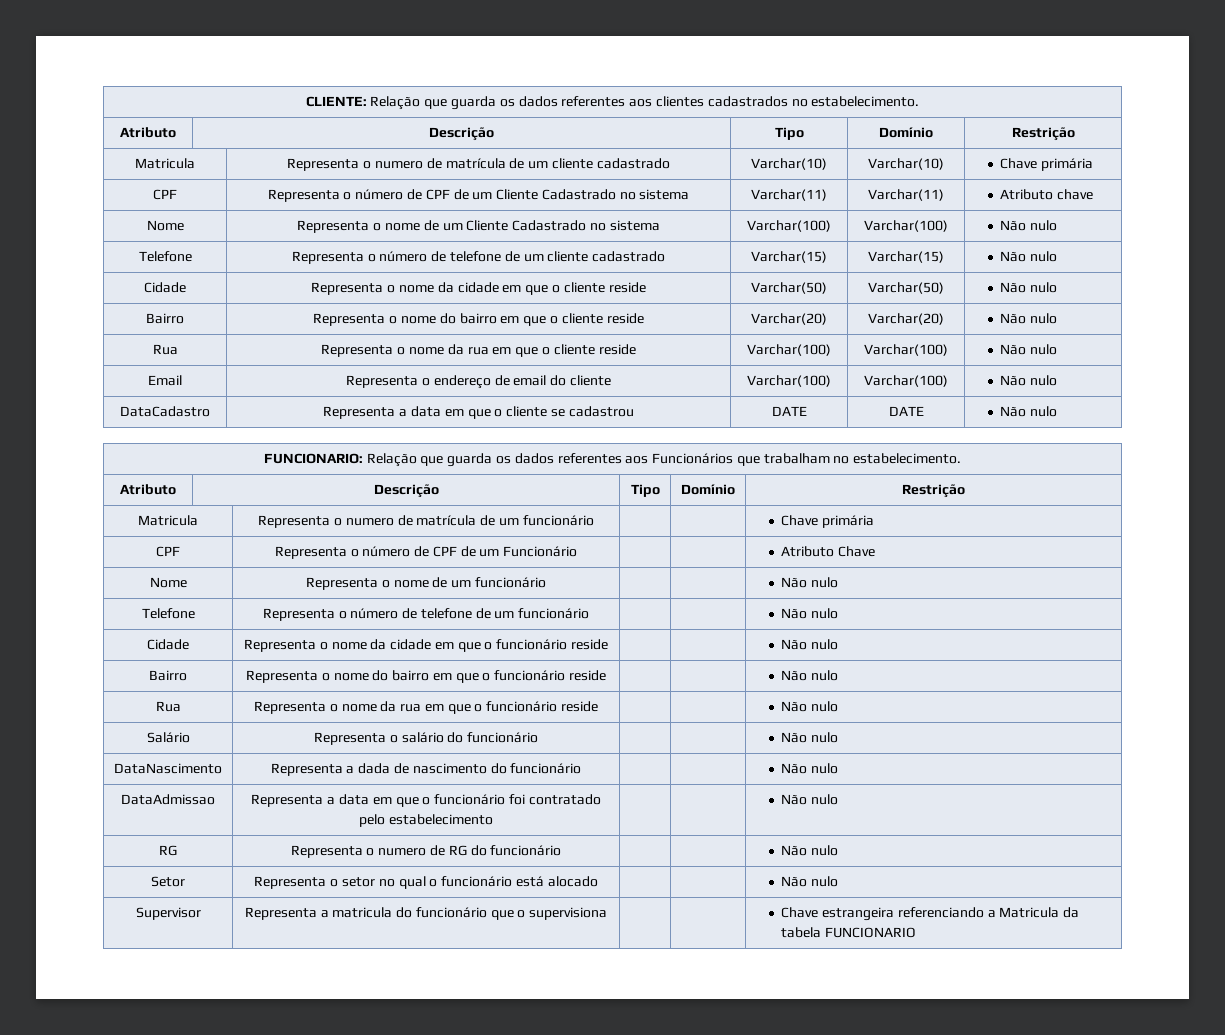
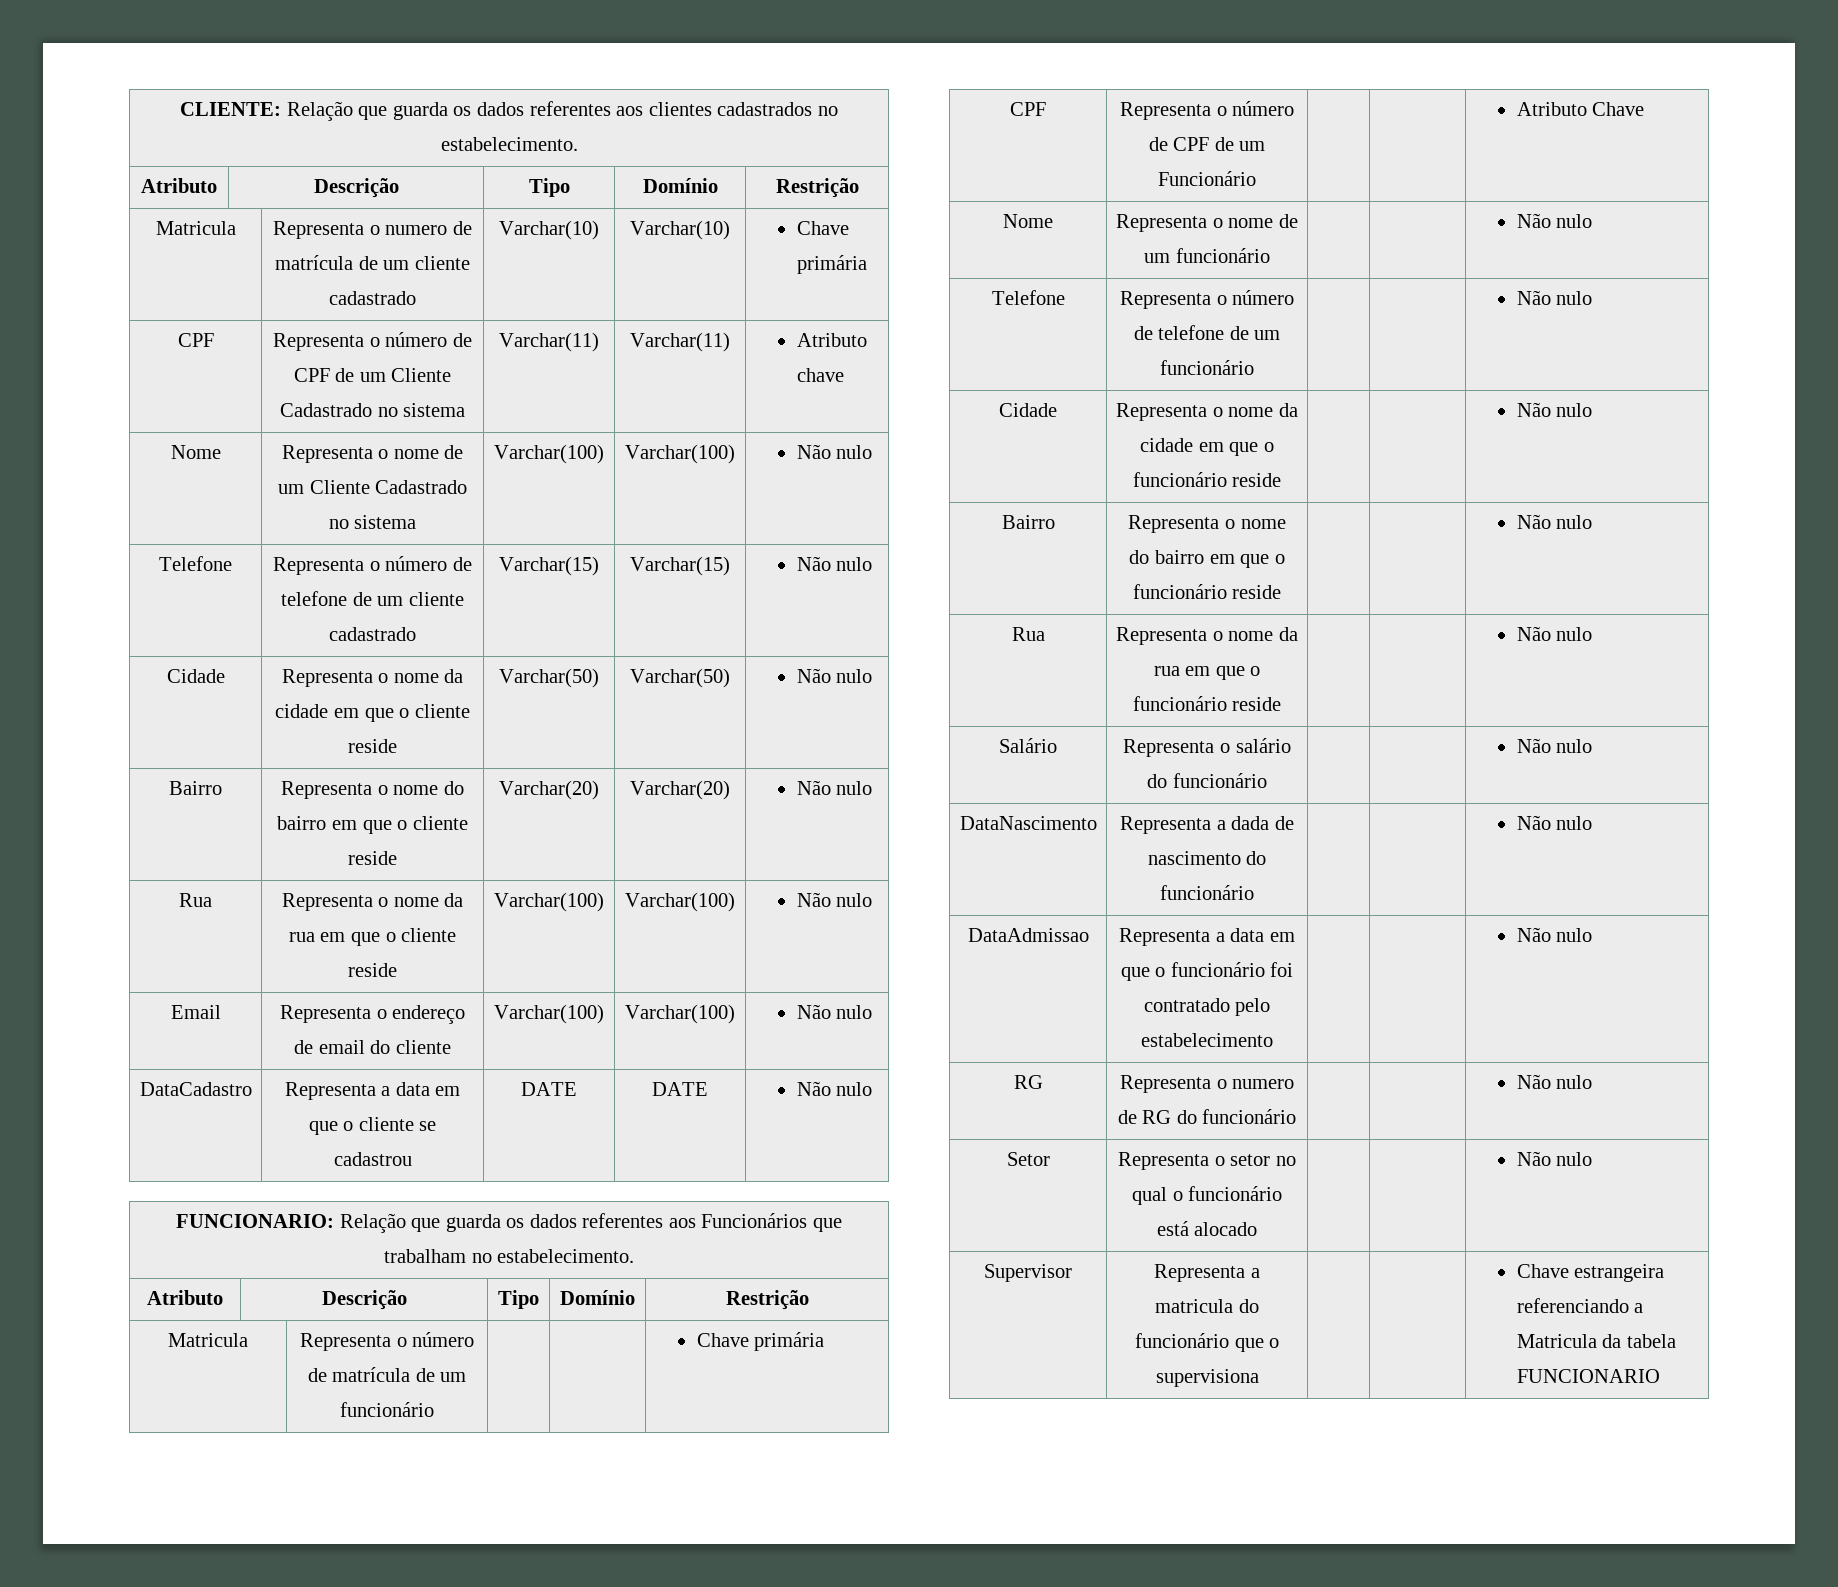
- Matricula | Representa o numero de matrícula de um funcionário | | | Chave primária
+ Matricula | Representa o número de matrícula de um funcionário | | | Chave primária

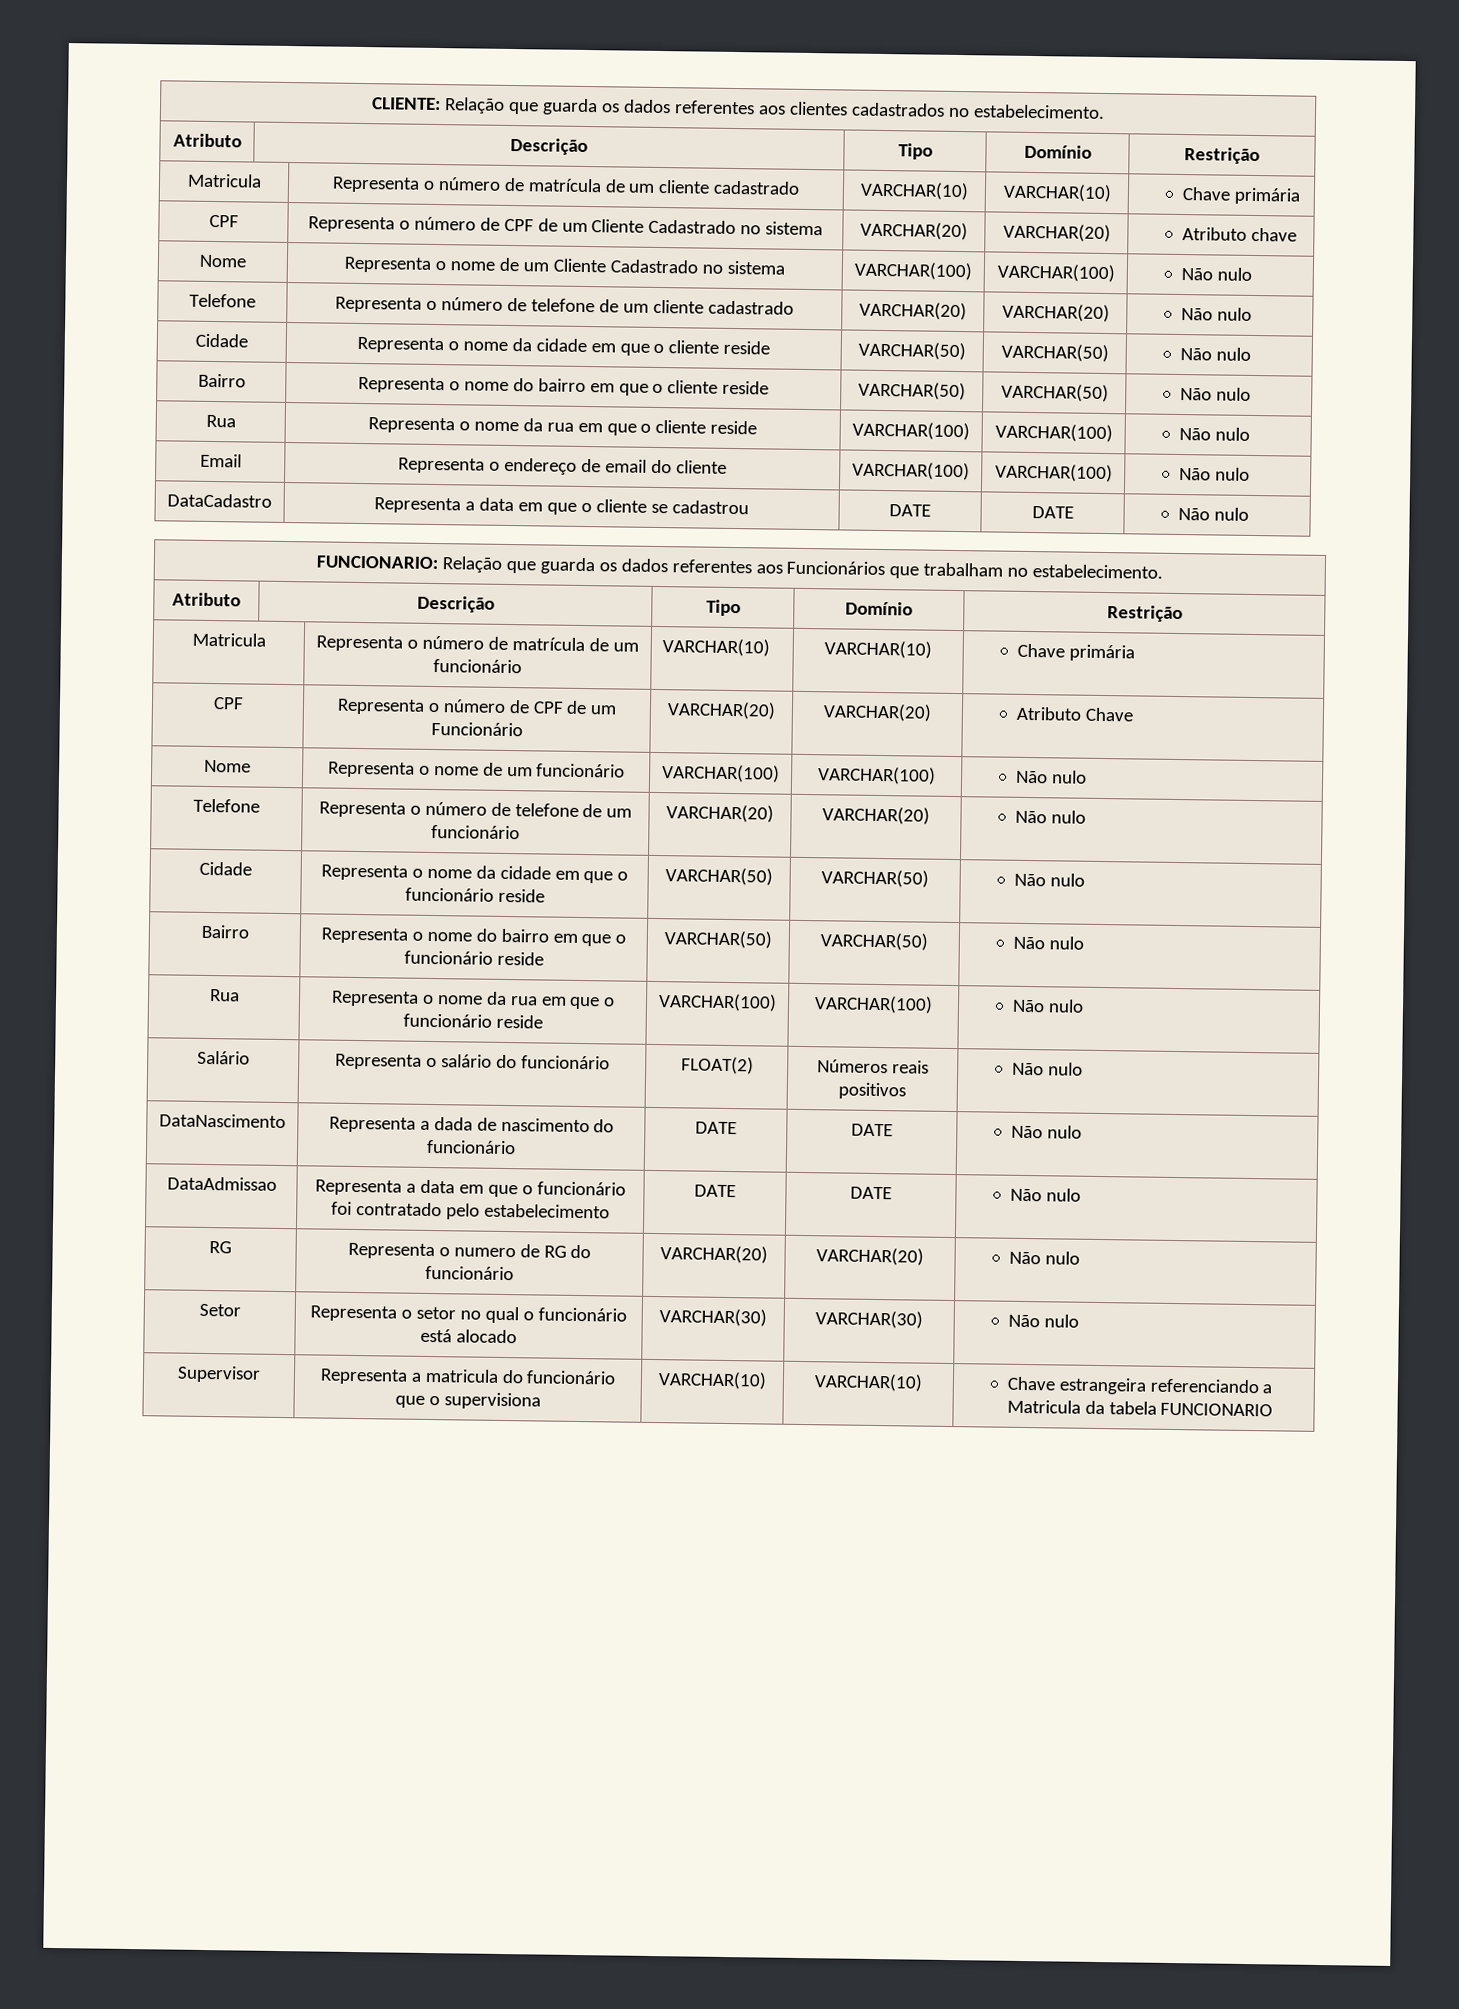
- Matricula | Representa o numero de matrícula de um cliente cadastrado | Varchar(10) | Varchar(10) | Chave primária
+ Matricula | Representa o número de matrícula de um cliente cadastrado | VARCHAR(10) | VARCHAR(10) | Chave primária
- CPF | Representa o número de CPF de um Cliente Cadastrado no sistema | Varchar(11) | Varchar(11) | Atributo chave
+ CPF | Representa o número de CPF de um Cliente Cadastrado no sistema | VARCHAR(20) | VARCHAR(20) | Atributo chave
- Nome | Representa o nome de um Cliente Cadastrado no sistema | Varchar(100) | Varchar(100) | Não nulo
+ Nome | Representa o nome de um Cliente Cadastrado no sistema | VARCHAR(100) | VARCHAR(100) | Não nulo
- Telefone | Representa o número de telefone de um cliente cadastrado | Varchar(15) | Varchar(15) | Não nulo
+ Telefone | Representa o número de telefone de um cliente cadastrado | VARCHAR(20) | VARCHAR(20) | Não nulo
- Cidade | Representa o nome da cidade em que o cliente reside | Varchar(50) | Varchar(50) | Não nulo
+ Cidade | Representa o nome da cidade em que o cliente reside | VARCHAR(50) | VARCHAR(50) | Não nulo
- Bairro | Representa o nome do bairro em que o cliente reside | Varchar(20) | Varchar(20) | Não nulo
+ Bairro | Representa o nome do bairro em que o cliente reside | VARCHAR(50) | VARCHAR(50) | Não nulo
- Rua | Representa o nome da rua em que o cliente reside | Varchar(100) | Varchar(100) | Não nulo
+ Rua | Representa o nome da rua em que o cliente reside | VARCHAR(100) | VARCHAR(100) | Não nulo
- Email | Representa o endereço de email do cliente | Varchar(100) | Varchar(100) | Não nulo
+ Email | Representa o endereço de email do cliente | VARCHAR(100) | VARCHAR(100) | Não nulo
- Matricula | Representa o número de matrícula de um funcionário | | | Chave primária
+ Matricula | Representa o número de matrícula de um funcionário | VARCHAR(10) | VARCHAR(10) | Chave primária
- CPF | Representa o número de CPF de um Funcionário | | | Atributo Chave
+ CPF | Representa o número de CPF de um Funcionário | VARCHAR(20) | VARCHAR(20) | Atributo Chave
- Nome | Representa o nome de um funcionário | | | Não nulo
+ Nome | Representa o nome de um funcionário | VARCHAR(100) | VARCHAR(100) | Não nulo
- Telefone | Representa o número de telefone de um funcionário | | | Não nulo
+ Telefone | Representa o número de telefone de um funcionário | VARCHAR(20) | VARCHAR(20) | Não nulo
- Cidade | Representa o nome da cidade em que o funcionário reside | | | Não nulo
+ Cidade | Representa o nome da cidade em que o funcionário reside | VARCHAR(50) | VARCHAR(50) | Não nulo
- Bairro | Representa o nome do bairro em que o funcionário reside | | | Não nulo
+ Bairro | Representa o nome do bairro em que o funcionário reside | VARCHAR(50) | VARCHAR(50) | Não nulo
- Rua | Representa o nome da rua em que o funcionário reside | | | Não nulo
+ Rua | Representa o nome da rua em que o funcionário reside | VARCHAR(100) | VARCHAR(100) | Não nulo
- Salário | Representa o salário do funcionário | | | Não nulo
+ Salário | Representa o salário do funcionário | FLOAT(2) | Números reais positivos | Não nulo
- DataNascimento | Representa a dada de nascimento do funcionário | | | Não nulo
+ DataNascimento | Representa a dada de nascimento do funcionário | DATE | DATE | Não nulo
- DataAdmissao | Representa a data em que o funcionário foi contratado pelo estabelecimento | | | Não nulo
+ DataAdmissao | Representa a data em que o funcionário foi contratado pelo estabelecimento | DATE | DATE | Não nulo
- RG | Representa o numero de RG do funcionário | | | Não nulo
+ RG | Representa o numero de RG do funcionário | VARCHAR(20) | VARCHAR(20) | Não nulo
- Setor | Representa o setor no qual o funcionário está alocado | | | Não nulo
+ Setor | Representa o setor no qual o funcionário está alocado | VARCHAR(30) | VARCHAR(30) | Não nulo
- Supervisor | Representa a matricula do funcionário que o supervisiona | | | Chave estrangeira referenciando a Matricula da tabela FUNCIONARIO
+ Supervisor | Representa a matricula do funcionário que o supervisiona | VARCHAR(10) | VARCHAR(10) | Chave estrangeira referenciando a Matricula da tabela FUNCIONARIO

